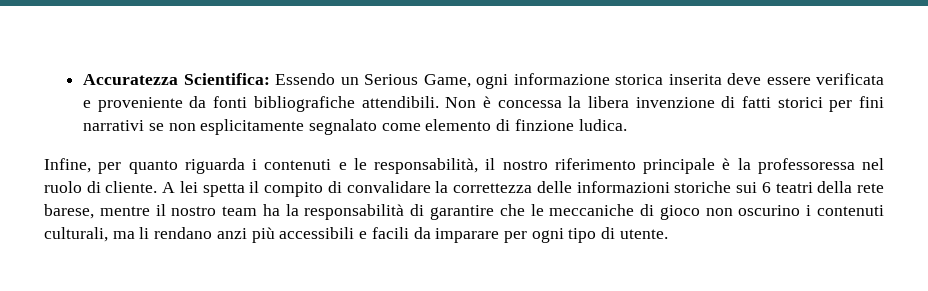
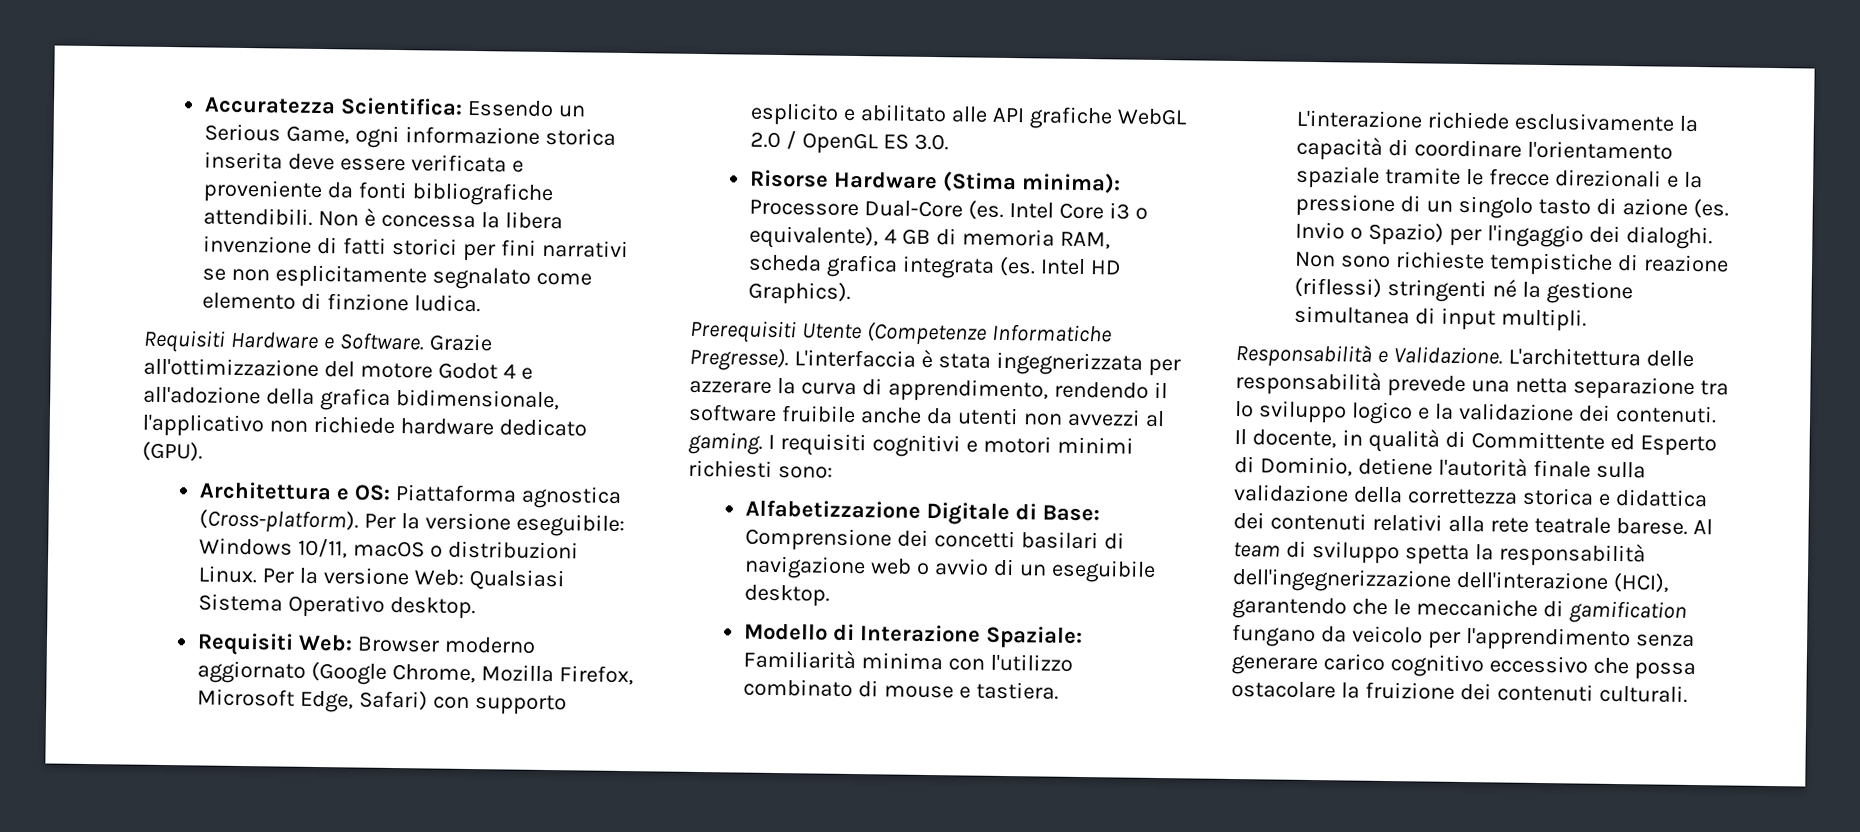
- Infine, per quanto riguarda i contenuti e le responsabilità, il nostro riferimento principale è la professoressa nel ruolo di cliente. A lei spetta il compito di convalidare la correttezza delle informazioni storiche sui 6 teatri della rete barese, mentre il nostro team ha la responsabilità di garantire che le meccaniche di gioco non oscurino i contenuti culturali, ma li rendano anzi più accessibili e facili da imparare per ogni tipo di utente.
+ Requisiti Hardware e Software. Grazie all'ottimizzazione del motore Godot 4 e all'adozione della grafica bidimensionale, l'applicativo non richiede hardware dedicato (GPU).
+ Architettura e OS: Piattaforma agnostica (Cross-platform). Per la versione eseguibile: Windows 10/11, macOS o distribuzioni Linux. Per la versione Web: Qualsiasi Sistema Operativo desktop.
+ Requisiti Web: Browser moderno aggiornato (Google Chrome, Mozilla Firefox, Microsoft Edge, Safari) con supporto esplicito e abilitato alle API grafiche WebGL 2.0 / OpenGL ES 3.0.
+ Risorse Hardware (Stima minima): Processore Dual-Core (es. Intel Core i3 o equivalente), 4 GB di memoria RAM, scheda grafica integrata (es. Intel HD Graphics).
+ Prerequisiti Utente (Competenze Informatiche Pregresse). L'interfaccia è stata ingegnerizzata per azzerare la curva di apprendimento, rendendo il software fruibile anche da utenti non avvezzi al gaming. I requisiti cognitivi e motori minimi richiesti sono:
+ Alfabetizzazione Digitale di Base: Comprensione dei concetti basilari di navigazione web o avvio di un eseguibile desktop.
+ Modello di Interazione Spaziale: Familiarità minima con l'utilizzo combinato di mouse e tastiera. L'interazione richiede esclusivamente la capacità di coordinare l'orientamento spaziale tramite le frecce direzionali e la pressione di un singolo tasto di azione (es. Invio o Spazio) per l'ingaggio dei dialoghi. Non sono richieste tempistiche di reazione (riflessi) stringenti né la gestione simultanea di input multipli.
+ Responsabilità e Validazione. L'architettura delle responsabilità prevede una netta separazione tra lo sviluppo logico e la validazione dei contenuti. Il docente, in qualità di Committente ed Esperto di Dominio, detiene l'autorità finale sulla validazione della correttezza storica e didattica dei contenuti relativi alla rete teatrale barese. Al team di sviluppo spetta la responsabilità dell'ingegnerizzazione dell'interazione (HCI), garantendo che le meccaniche di gamification fungano da veicolo per l'apprendimento senza generare carico cognitivo eccessivo che possa ostacolare la fruizione dei contenuti culturali.

